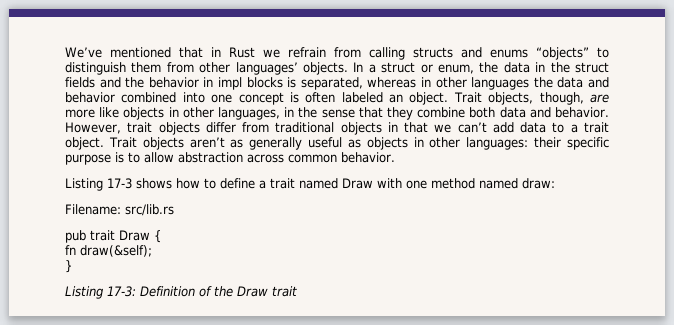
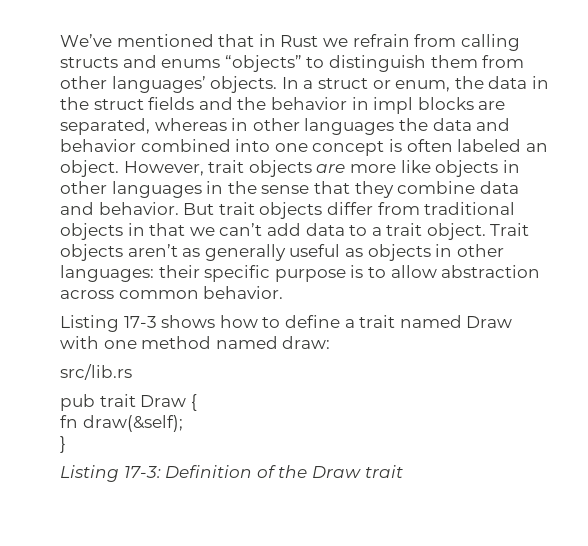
- In a struct or enum, the data in the struct fields and the behavior in impl blocks is separated, whereas in other languages the data and behavior combined into one concept is often labeled an object.
+ In a struct or enum, the data in the struct fields and the behavior in impl blocks are separated, whereas in other languages the data and behavior combined into one concept is often labeled an object.
- Trait objects, though, are more like objects in other languages, in the sense that they combine both data and behavior.
+ However, trait objects are more like objects in other languages in the sense that they combine data and behavior.
- However, trait objects differ from traditional objects in that we can’t add data to a trait object.
+ But trait objects differ from traditional objects in that we can’t add data to a trait object.
- Filename: src/lib.rs
+ src/lib.rs

